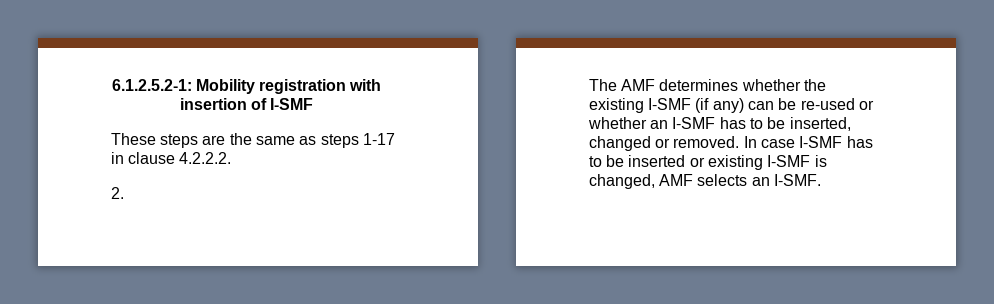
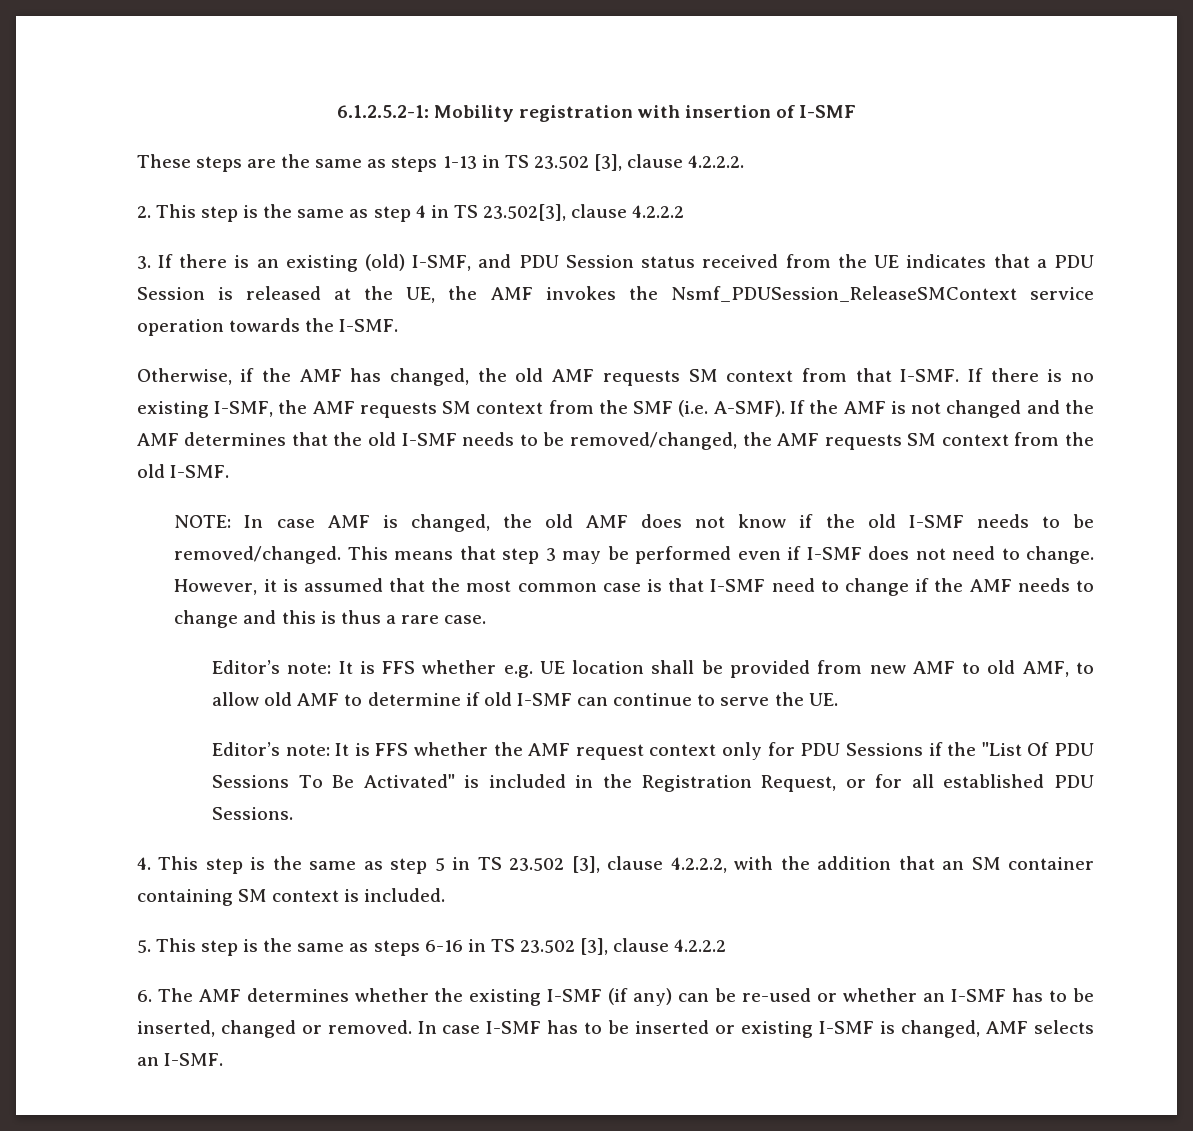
- These steps are the same as steps 1-17 in clause 4.2.2.2.
- 2.
- The AMF determines whether the existing I-SMF (if any) can be re-used or whether an I-SMF has to be inserted, changed or removed.
+ These steps are the same as steps 1-13 in TS 23.502 [3], clause 4.2.2.2.
+ 2. This step is the same as step 4 in TS 23.502[3], clause 4.2.2.2
+ 3. If there is an existing (old) I-SMF, and PDU Session status received from the UE indicates that a PDU Session is released at the UE, the AMF invokes the Nsmf_PDUSession_ReleaseSMContext service operation towards the I-SMF.
+ Otherwise, if the AMF has changed, the old AMF requests SM context from that I-SMF. If there is no existing I-SMF, the AMF requests SM context from the SMF (i.e. A-SMF). If the AMF is not changed and the AMF determines that the old I-SMF needs to be removed/changed, the AMF requests SM context from the old I-SMF.
+ NOTE: In case AMF is changed, the old AMF does not know if the old I-SMF needs to be removed/changed. This means that step 3 may be performed even if I-SMF does not need to change. However, it is assumed that the most common case is that I-SMF need to change if the AMF needs to change and this is thus a rare case.
+ Editor’s note: It is FFS whether e.g. UE location shall be provided from new AMF to old AMF, to allow old AMF to determine if old I-SMF can continue to serve the UE.
+ Editor’s note: It is FFS whether the AMF request context only for PDU Sessions if the "List Of PDU Sessions To Be Activated" is included in the Registration Request, or for all established PDU Sessions.
+ 4. This step is the same as step 5 in TS 23.502 [3], clause 4.2.2.2, with the addition that an SM container containing SM context is included.
+ 5. This step is the same as steps 6-16 in TS 23.502 [3], clause 4.2.2.2
+ 6. The AMF determines whether the existing I-SMF (if any) can be re-used or whether an I-SMF has to be inserted, changed or removed.

